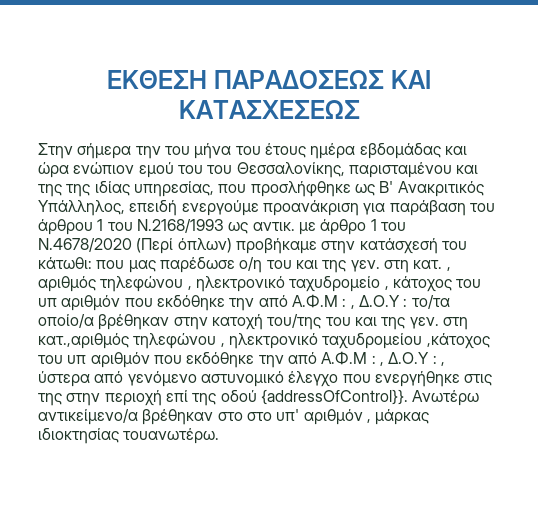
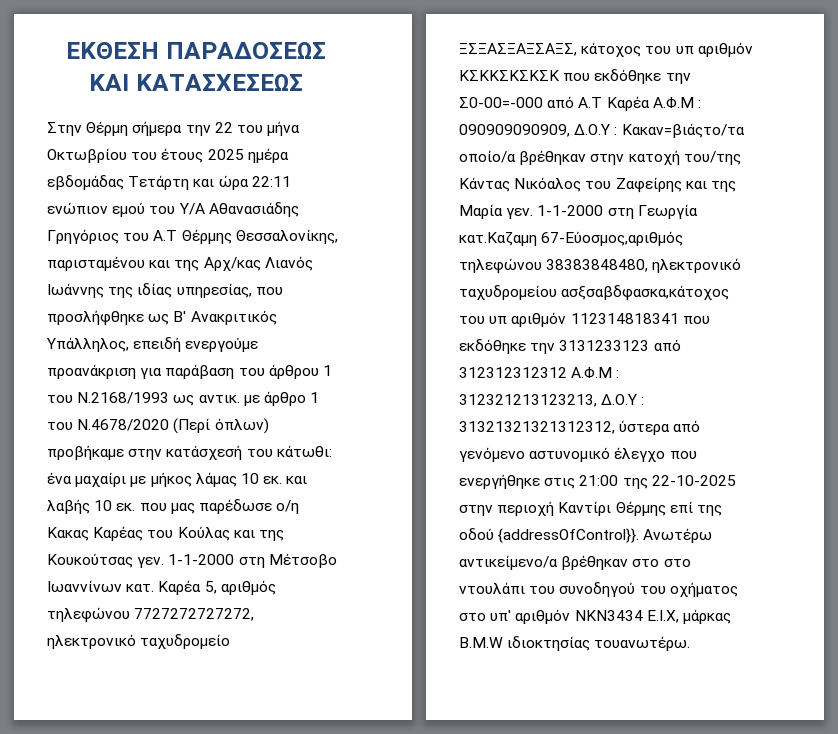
- Στην σήμερα την του μήνα του έτους ημέρα εβδομάδας και ώρα ενώπιον εμού του του Θεσσαλονίκης, παρισταμένου και της της ιδίας υπηρεσίας, που προσλήφθηκε ως Β' Ανακριτικός Υπάλληλος, επειδή ενεργούμε προανάκριση για παράβαση του άρθρου 1 του Ν.2168/1993 ως αντικ. με άρθρο 1 του Ν.4678/2020 (Περί όπλων) προβήκαμε στην κατάσχεσή του κάτωθι:
+ Στην Θέρμη σήμερα την 22 του μήνα Οκτωβρίου του έτους 2025 ημέρα εβδομάδας Τετάρτη και ώρα 22:11 ενώπιον εμού του Υ/Α Αθανασιάδης Γρηγόριος του Α.Τ Θέρμης Θεσσαλονίκης, παρισταμένου και της Αρχ/κας Λιανός Ιωάννης της ιδίας υπηρεσίας, που προσλήφθηκε ως Β' Ανακριτικός Υπάλληλος, επειδή ενεργούμε προανάκριση για παράβαση του άρθρου 1 του Ν.2168/1993 ως αντικ. με άρθρο 1 του Ν.4678/2020 (Περί όπλων) προβήκαμε στην κατάσχεσή του κάτωθι:
- που μας παρέδωσε ο/η του και της γεν. στη κατ. , αριθμός τηλεφώνου , ηλεκτρονικό ταχυδρομείο , κάτοχος του υπ αριθμόν που εκδόθηκε την από Α.Φ.Μ : , Δ.Ο.Υ : το/τα οποίο/α βρέθηκαν στην κατοχή του/της του και της γεν. στη κατ.,αριθμός τηλεφώνου , ηλεκτρονικό ταχυδρομείου ,κάτοχος του υπ αριθμόν που εκδόθηκε την από Α.Φ.Μ : , Δ.Ο.Υ : , ύστερα από γενόμενο αστυνομικό έλεγχο που ενεργήθηκε στις της στην περιοχή επί της οδού {addressOfControl}}.
+ ένα μαχαίρι με μήκος λάμας 10 εκ. και λαβής 10 εκ. που μας παρέδωσε ο/η Κακας Καρέας του Κούλας και της Κουκούτσας γεν. 1-1-2000 στη Μέτσοβο Ιωαννίνων κατ. Καρέα 5, αριθμός τηλεφώνου 7727272727272, ηλεκτρονικό ταχυδρομείο ΞΣΞΑΣΞΑΞΣΑΞΣ, κάτοχος του υπ αριθμόν ΚΣΚΚΣΚΣΚΣΚ που εκδόθηκε την Σ0-00=-000 από Α.Τ Καρέα Α.Φ.Μ : 090909090909, Δ.Ο.Υ : Κακαν=βιάςτο/τα οποίο/α βρέθηκαν στην κατοχή του/της Κάντας Νικόαλος του Ζαφείρης και της Μαρία γεν. 1-1-2000 στη Γεωργία κατ.Καζαμη 67-Εύοσμος,αριθμός τηλεφώνου 38383848480, ηλεκτρονικό ταχυδρομείου ασξσαβδφασκα,κάτοχος του υπ αριθμόν 112314818341 που εκδόθηκε την 3131233123 από 312312312312 Α.Φ.Μ : 312321213123213, Δ.Ο.Υ : 31321321321312312, ύστερα από γενόμενο αστυνομικό έλεγχο που ενεργήθηκε στις 21:00 της 22-10-2025 στην περιοχή Καντίρι Θέρμης επί της οδού {addressOfControl}}.
- Ανωτέρω αντικείμενο/α βρέθηκαν στο στο υπ' αριθμόν , μάρκας ιδιοκτησίας τουανωτέρω.
+ Ανωτέρω αντικείμενο/α βρέθηκαν στο στο ντουλάπι του συνοδηγού του οχήματος στο υπ' αριθμόν ΝΚΝ3434 Ε.Ι.Χ, μάρκας Β.Μ.W ιδιοκτησίας τουανωτέρω.

